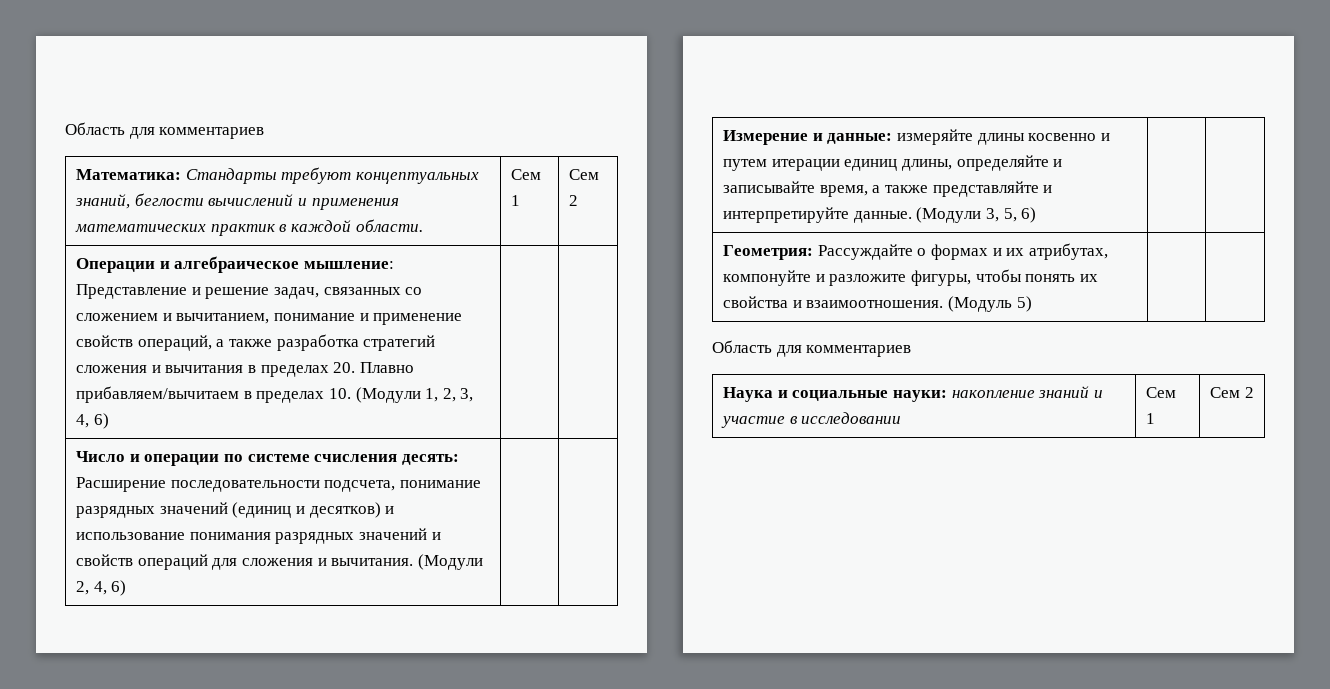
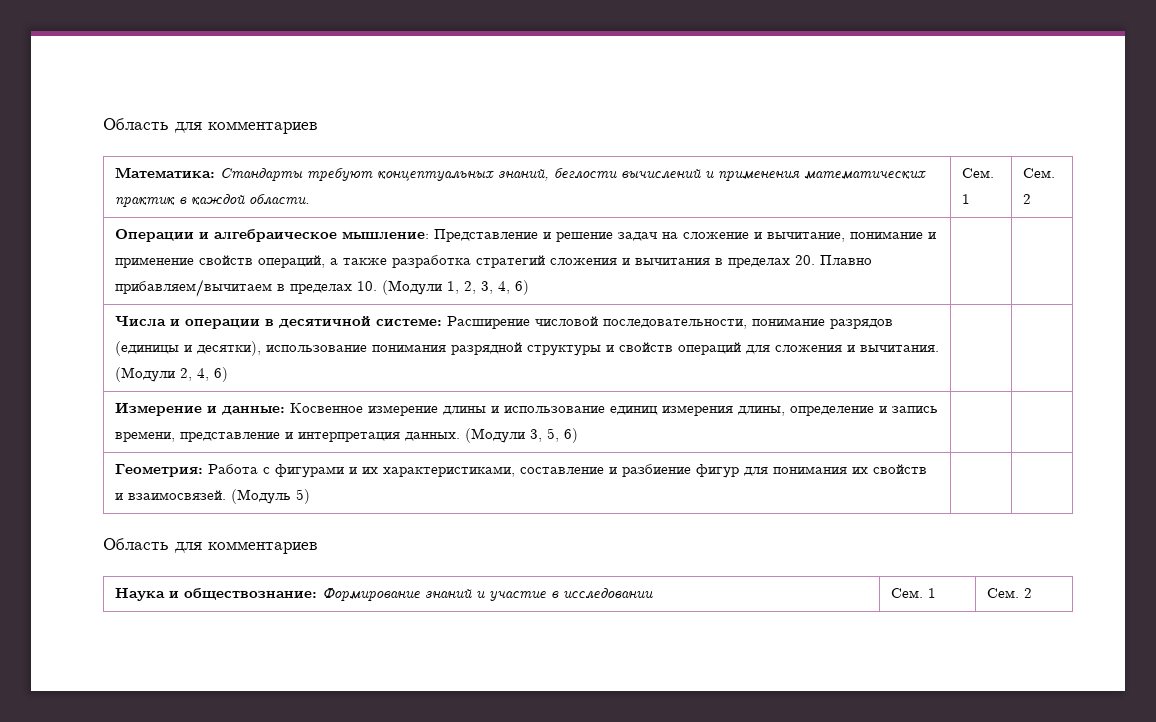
- Математика: Стандарты требуют концептуальных знаний, беглости вычислений и применения математических практик в каждой области. | Сем 1 | Сем 2
+ Математика: Стандарты требуют концептуальных знаний, беглости вычислений и применения математических практик в каждой области. | Сем. 1 | Сем. 2
- Операции и алгебраическое мышление: Представление и решение задач, связанных со сложением и вычитанием, понимание и применение свойств операций, а также разработка стратегий сложения и вычитания в пределах 20. Плавно прибавляем/вычитаем в пределах 10. (Модули 1, 2, 3, 4, 6) | |
+ Операции и алгебраическое мышление: Представление и решение задач на сложение и вычитание, понимание и применение свойств операций, а также разработка стратегий сложения и вычитания в пределах 20. Плавно прибавляем/вычитаем в пределах 10. (Модули 1, 2, 3, 4, 6) | |
- Число и операции по системе счисления десять: Расширение последовательности подсчета, понимание разрядных значений (единиц и десятков) и использование понимания разрядных значений и свойств операций для сложения и вычитания. (Модули 2, 4, 6) | |
+ Числа и операции в десятичной системе: Расширение числовой последовательности, понимание разрядов (единицы и десятки), использование понимания разрядной структуры и свойств операций для сложения и вычитания. (Модули 2, 4, 6) | |
- Измерение и данные: измеряйте длины косвенно и путем итерации единиц длины, определяйте и записывайте время, а также представляйте и интерпретируйте данные. (Модули 3, 5, 6) | |
+ Измерение и данные: Косвенное измерение длины и использование единиц измерения длины, определение и запись времени, представление и интерпретация данных. (Модули 3, 5, 6) | |
- Геометрия: Рассуждайте о формах и их атрибутах, компонуйте и разложите фигуры, чтобы понять их свойства и взаимоотношения. (Модуль 5) | |
+ Геометрия: Работа с фигурами и их характеристиками, составление и разбиение фигур для понимания их свойств и взаимосвязей. (Модуль 5) | |
- Наука и социальные науки: накопление знаний и участие в исследовании | Сем 1 | Сем 2
+ Наука и обществознание: Формирование знаний и участие в исследовании | Сем. 1 | Сем. 2

